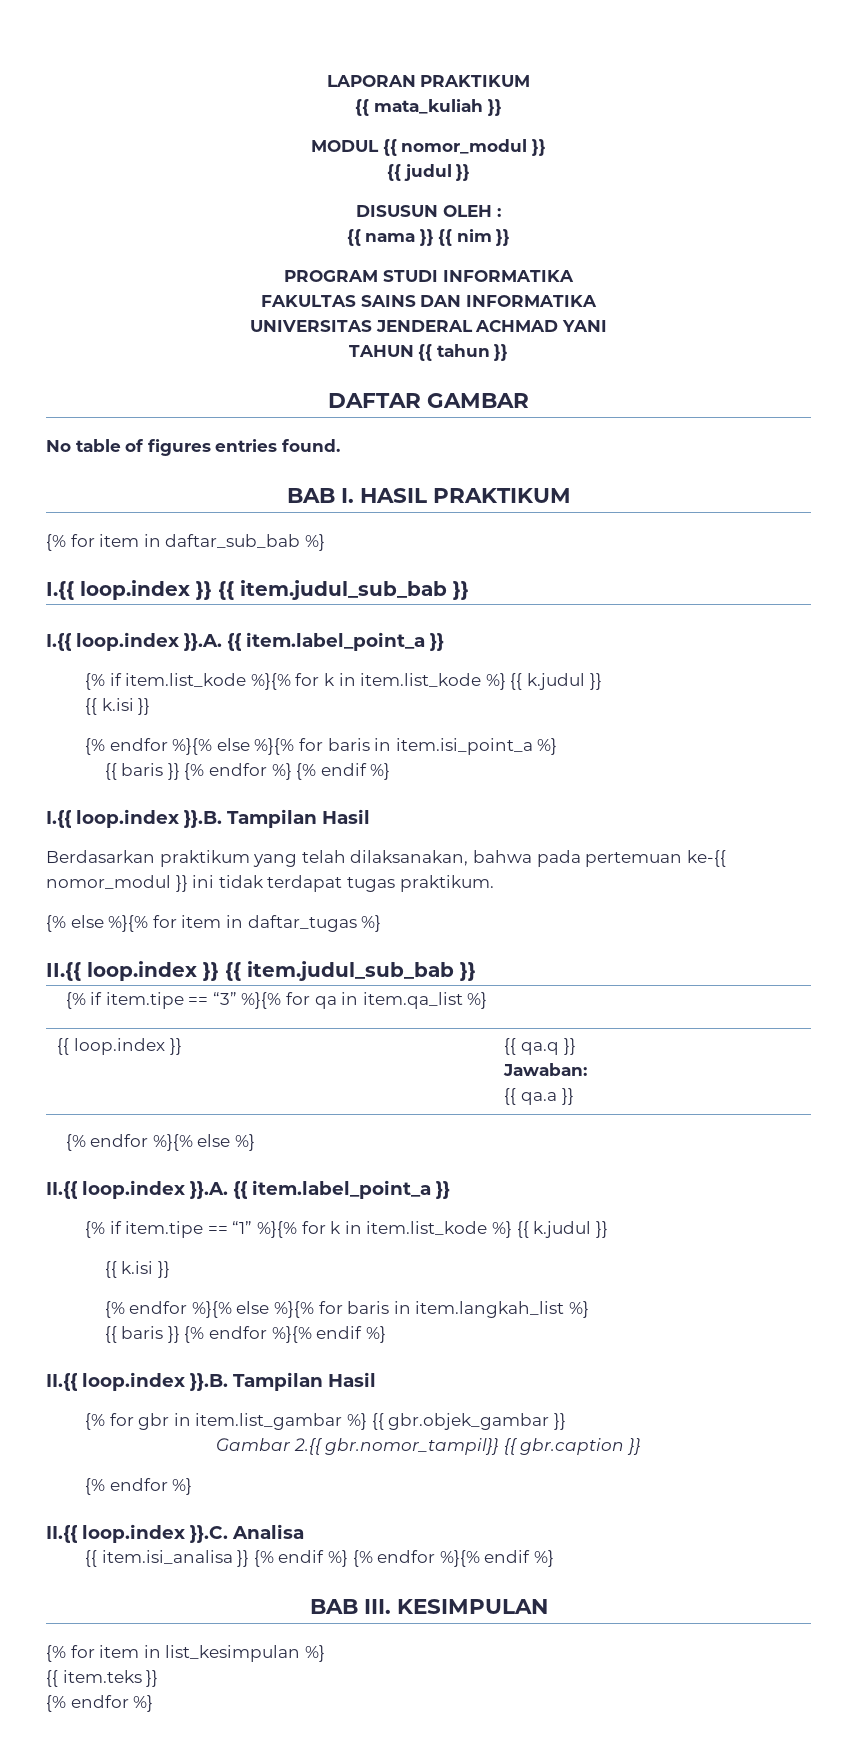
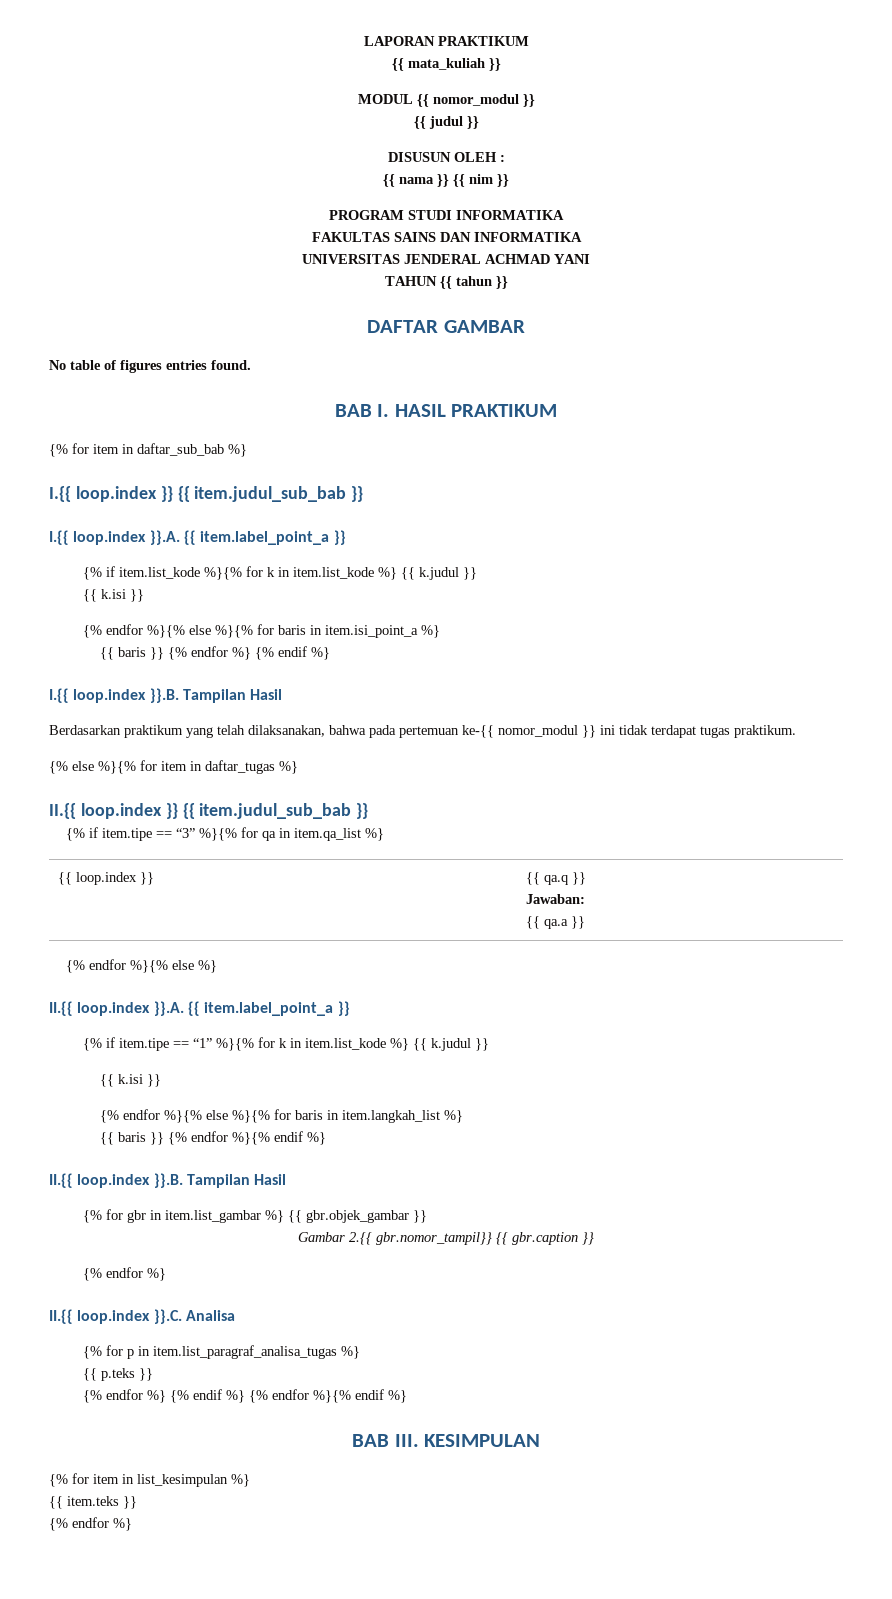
- {{ item.isi_analisa }} {% endif %} {% endfor %}{% endif %}
+ {% for p in item.list_paragraf_analisa_tugas %}
+ {{ p.teks }}
+ {% endfor %} {% endif %} {% endfor %}{% endif %}

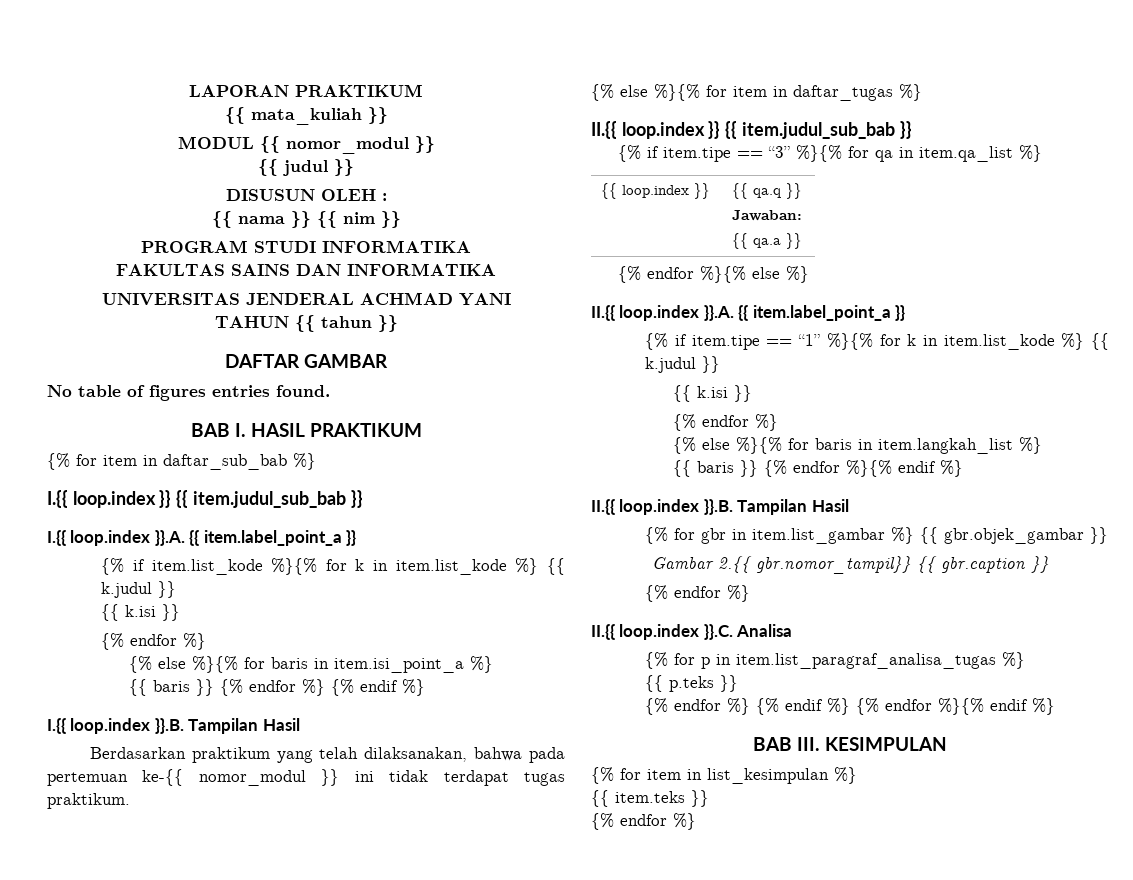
  {% if item.list_kode %}{% for k in item.list_kode %} {{ k.judul }}
  {{ k.isi }}
- {% endfor %}{% else %}{% for baris in item.isi_point_a %}
+ {% endfor %}
+ {% else %}{% for baris in item.isi_point_a %}
  {% if item.tipe == “1” %}{% for k in item.list_kode %} {{ k.judul }}
  {{ k.isi }}
- {% endfor %}{% else %}{% for baris in item.langkah_list %}
+ {% endfor %}
+ {% else %}{% for baris in item.langkah_list %}

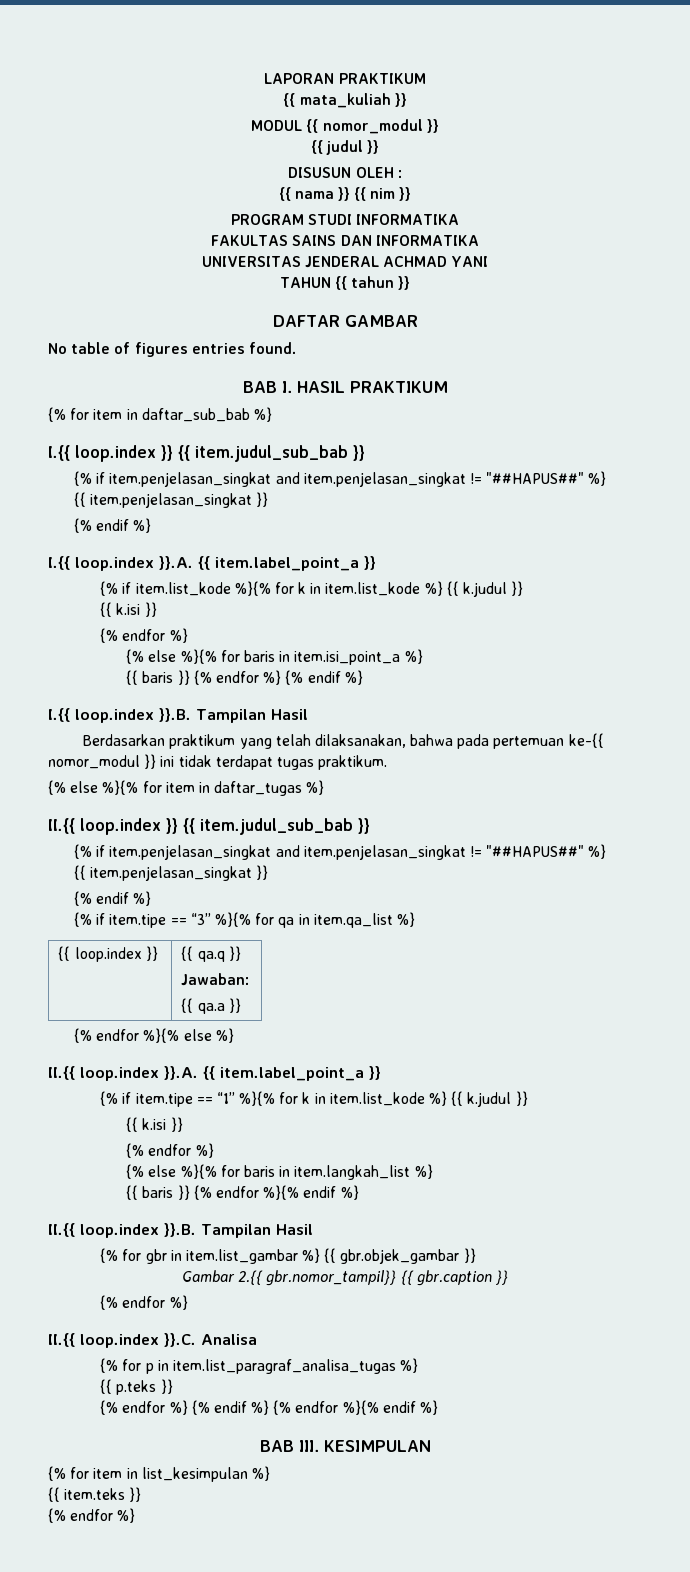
  I.{{ loop.index }} {{ item.judul_sub_bab }}
+ {% if item.penjelasan_singkat and item.penjelasan_singkat != "##HAPUS##" %}
+ {{ item.penjelasan_singkat }}
+ {% endif %}
  II.{{ loop.index }} {{ item.judul_sub_bab }}
+ {% if item.penjelasan_singkat and item.penjelasan_singkat != "##HAPUS##" %}
+ {{ item.penjelasan_singkat }}
+ {% endif %}

